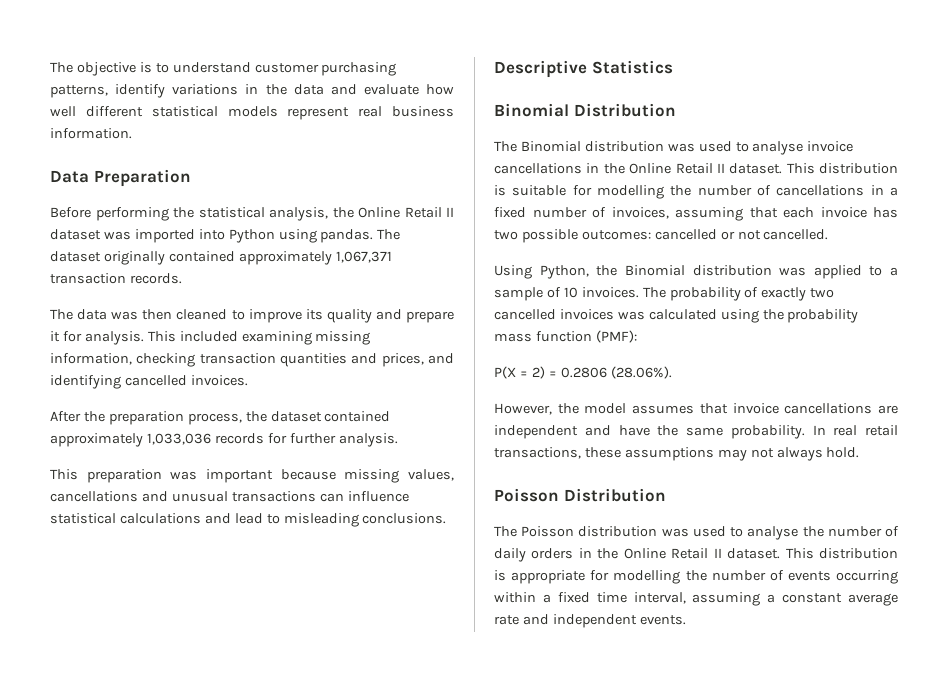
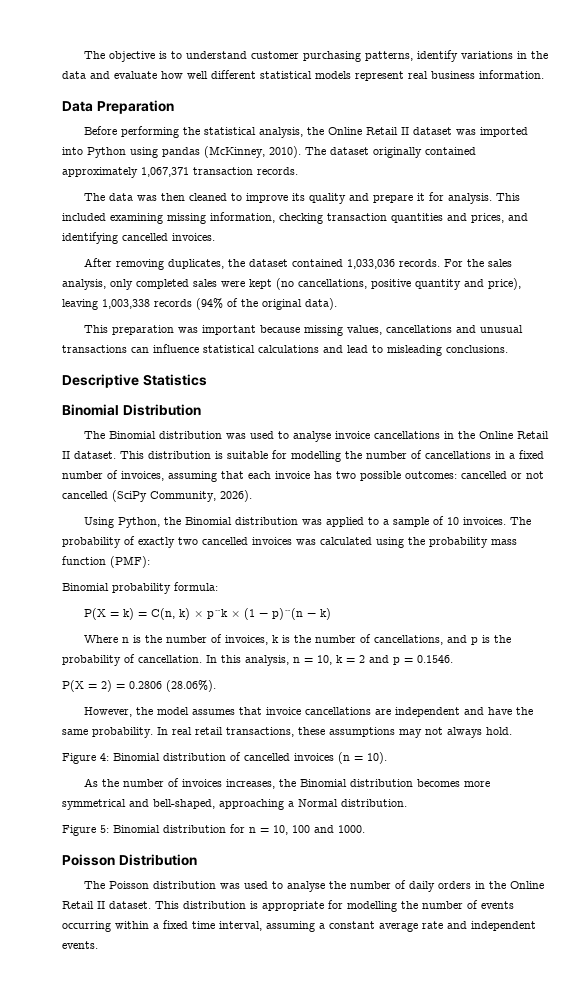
- Before performing the statistical analysis, the Online Retail II dataset was imported into Python using pandas.
+ Before performing the statistical analysis, the Online Retail II dataset was imported into Python using pandas (McKinney, 2010).
- After the preparation process, the dataset contained approximately 1,033,036 records for further analysis.
+ After removing duplicates, the dataset contained 1,033,036 records. For the sales analysis, only completed sales were kept (no cancellations, positive quantity and price), leaving 1,003,338 records (94% of the original data).
- This distribution is suitable for modelling the number of cancellations in a fixed number of invoices, assuming that each invoice has two possible outcomes: cancelled or not cancelled.
+ This distribution is suitable for modelling the number of cancellations in a fixed number of invoices, assuming that each invoice has two possible outcomes: cancelled or not cancelled (SciPy Community, 2026).
+ Binomial probability formula:
+ P(X = k) = C(n, k) × p^k × (1 − p)^(n − k)
+ Where n is the number of invoices, k is the number of cancellations, and p is the probability of cancellation. In this analysis, n = 10, k = 2 and p = 0.1546.
+ Figure 4: Binomial distribution of cancelled invoices (n = 10).
+ As the number of invoices increases, the Binomial distribution becomes more symmetrical and bell-shaped, approaching a Normal distribution.
+ Figure 5: Binomial distribution for n = 10, 100 and 1000.

